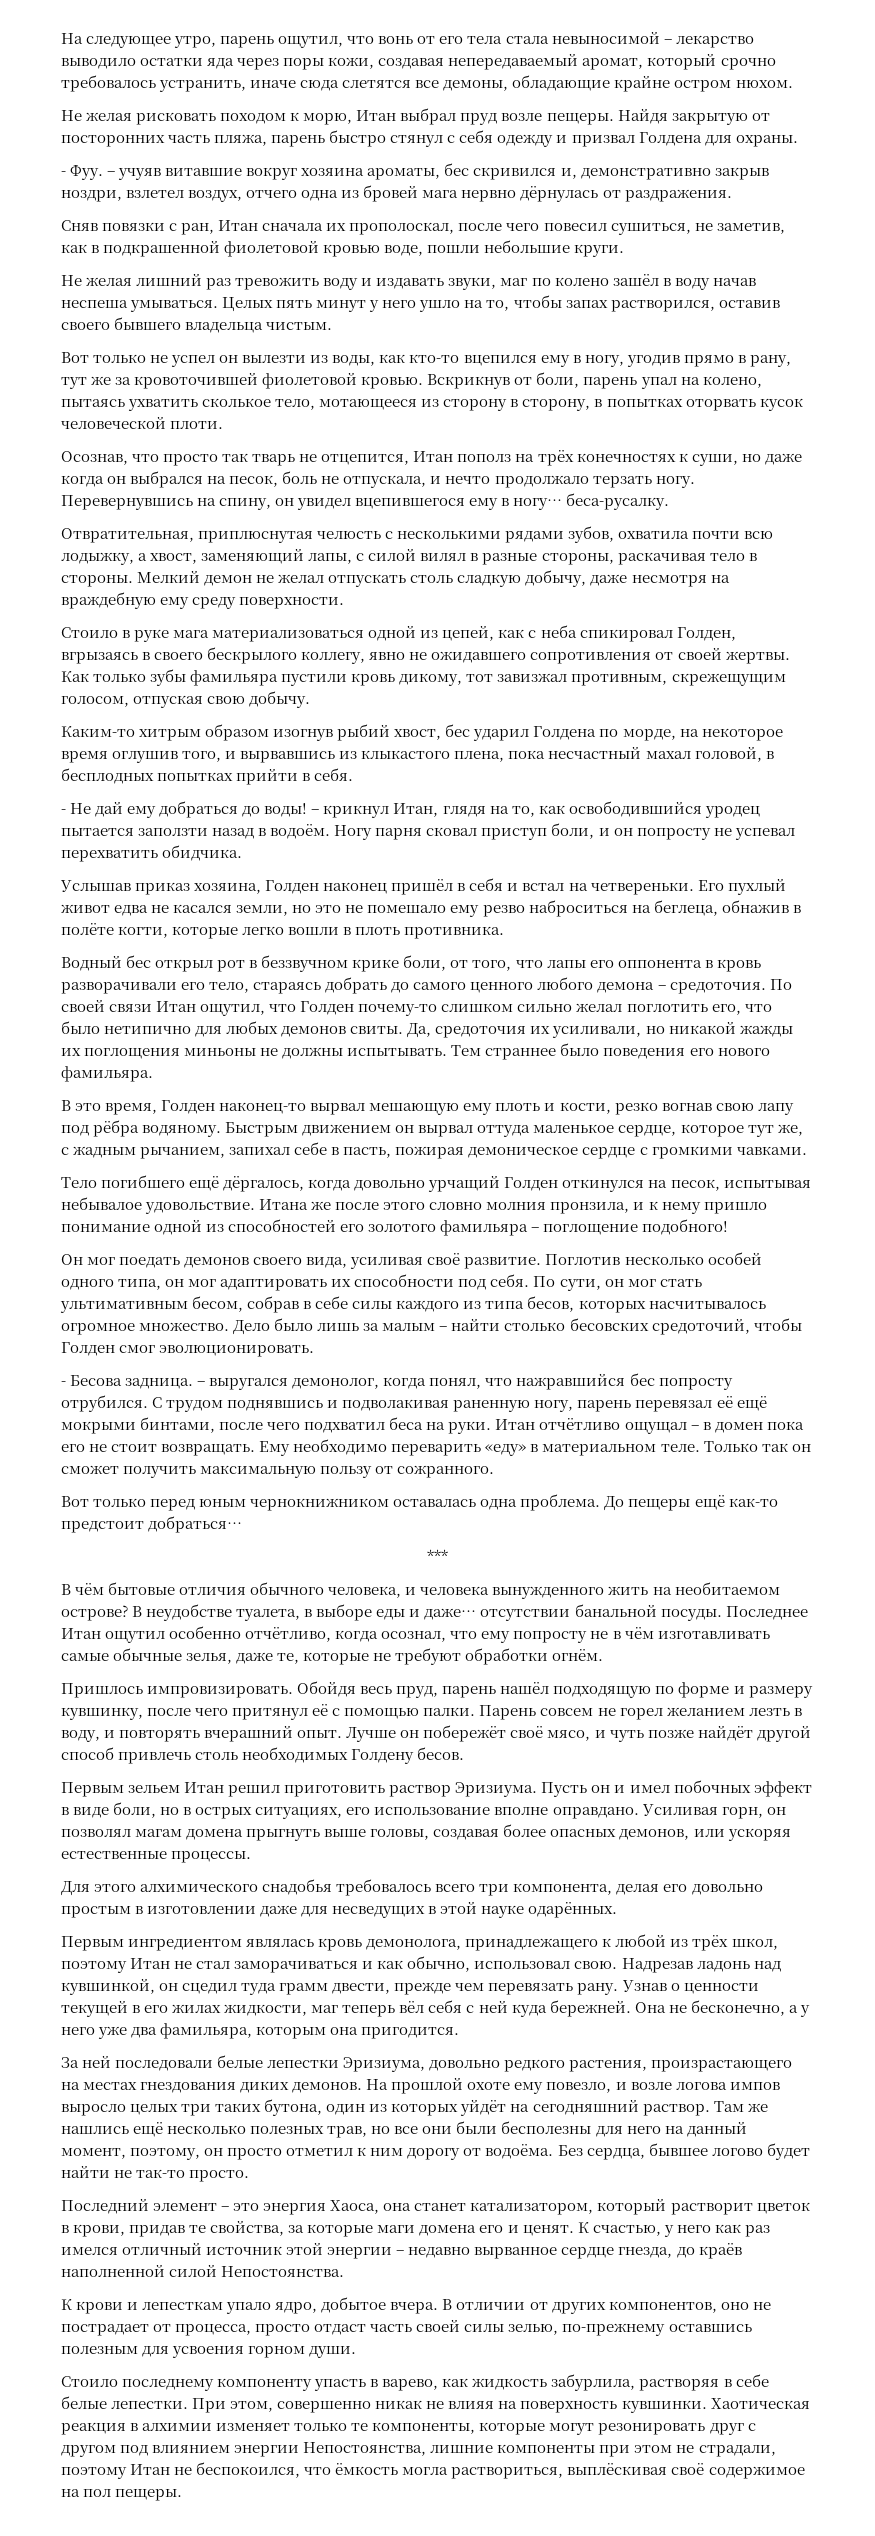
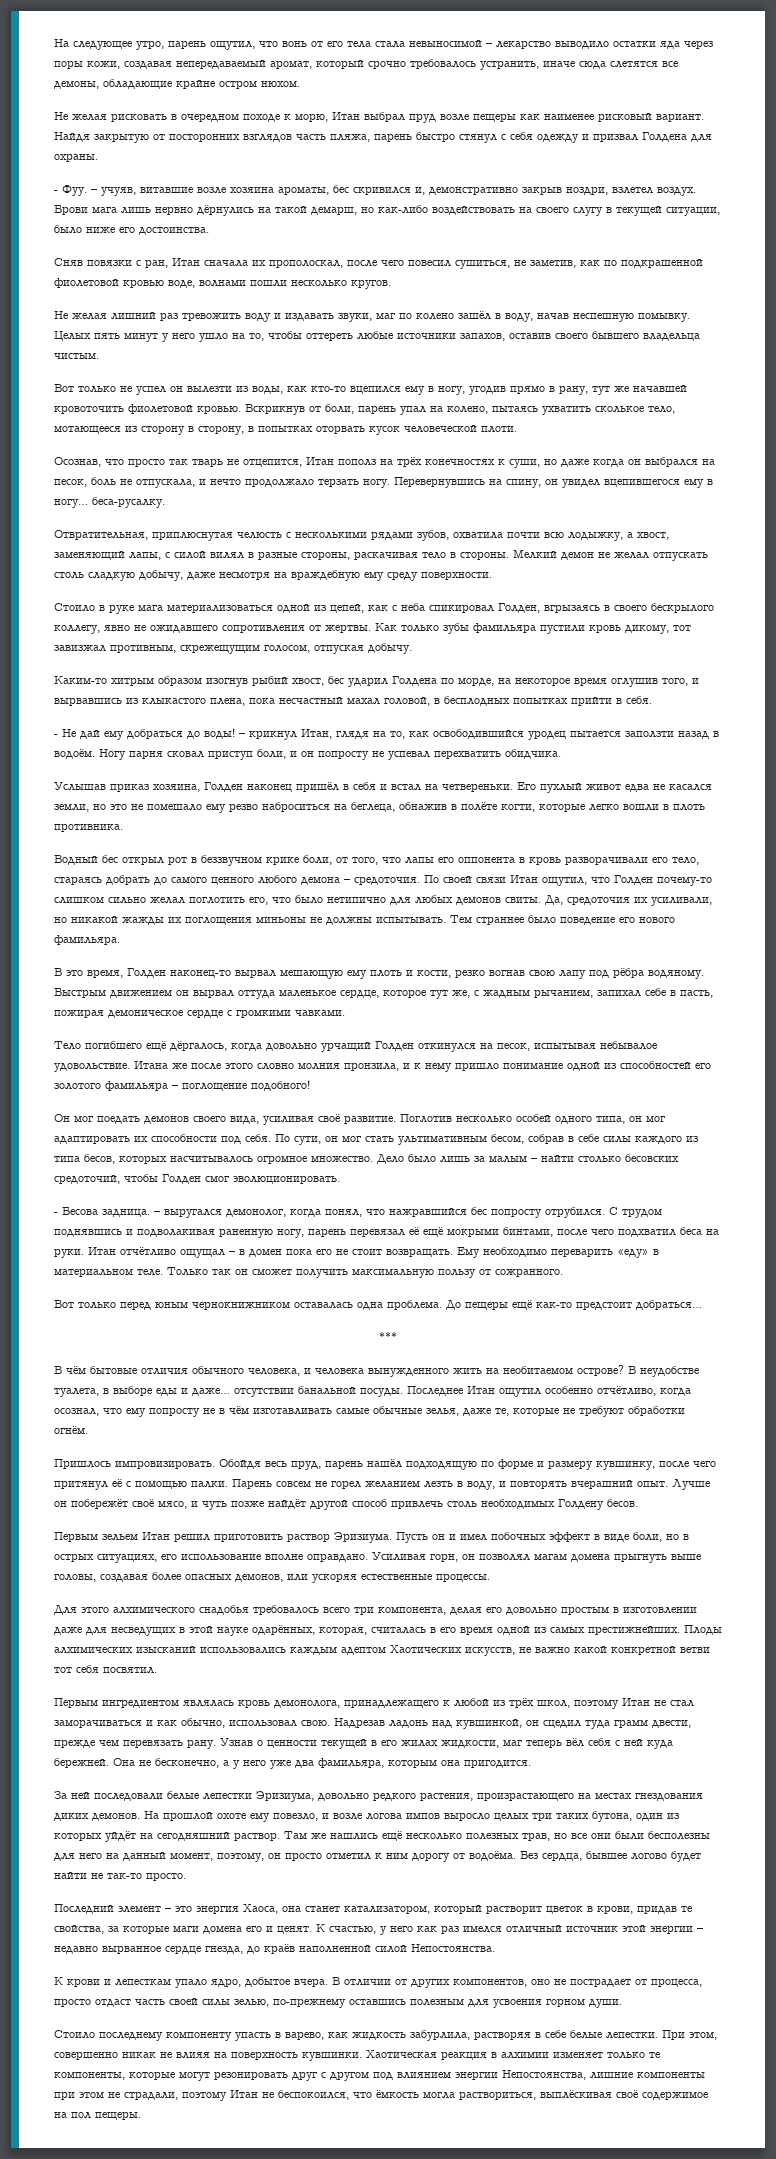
- Не желая рисковать походом к морю, Итан выбрал пруд возле пещеры.
+ Не желая рисковать в очередном походе к морю, Итан выбрал пруд возле пещеры как наименее рисковый вариант.
- Найдя закрытую от посторонних часть пляжа, парень быстро стянул с себя одежду и призвал Голдена для охраны.
+ Найдя закрытую от посторонних взглядов часть пляжа, парень быстро стянул с себя одежду и призвал Голдена для охраны.
- - Фуу. – учуяв витавшие вокруг хозяина ароматы, бес скривился и, демонстративно закрыв ноздри, взлетел воздух, отчего одна из бровей мага нервно дёрнулась от раздражения.
+ - Фуу. – учуяв, витавшие возле хозяина ароматы, бес скривился и, демонстративно закрыв ноздри, взлетел воздух. Брови мага лишь нервно дёрнулись на такой демарш, но как-либо воздействовать на своего слугу в текущей ситуации, было ниже его достоинства.
- Сняв повязки с ран, Итан сначала их прополоскал, после чего повесил сушиться, не заметив, как в подкрашенной фиолетовой кровью воде, пошли небольшие круги.
+ Сняв повязки с ран, Итан сначала их прополоскал, после чего повесил сушиться, не заметив, как по подкрашенной фиолетовой кровью воде, волнами пошли несколько кругов.
- Не желая лишний раз тревожить воду и издавать звуки, маг по колено зашёл в воду начав неспеша умываться.
+ Не желая лишний раз тревожить воду и издавать звуки, маг по колено зашёл в воду, начав неспешную помывку.
- Целых пять минут у него ушло на то, чтобы запах растворился, оставив своего бывшего владельца чистым.
+ Целых пять минут у него ушло на то, чтобы оттереть любые источники запахов, оставив своего бывшего владельца чистым.
- Вот только не успел он вылезти из воды, как кто-то вцепился ему в ногу, угодив прямо в рану, тут же за кровоточившей фиолетовой кровью.
+ Вот только не успел он вылезти из воды, как кто-то вцепился ему в ногу, угодив прямо в рану, тут же начавшей кровоточить фиолетовой кровью.
- Стоило в руке мага материализоваться одной из цепей, как с неба спикировал Голден, вгрызаясь в своего бескрылого коллегу, явно не ожидавшего сопротивления от своей жертвы.
+ Стоило в руке мага материализоваться одной из цепей, как с неба спикировал Голден, вгрызаясь в своего бескрылого коллегу, явно не ожидавшего сопротивления от жертвы.
- Как только зубы фамильяра пустили кровь дикому, тот завизжал противным, скрежещущим голосом, отпуская свою добычу.
+ Как только зубы фамильяра пустили кровь дикому, тот завизжал противным, скрежещущим голосом, отпуская добычу.
- Тем страннее было поведения его нового фамильяра.
+ Тем страннее было поведение его нового фамильяра.
- Для этого алхимического снадобья требовалось всего три компонента, делая его довольно простым в изготовлении даже для несведущих в этой науке одарённых.
+ Для этого алхимического снадобья требовалось всего три компонента, делая его довольно простым в изготовлении даже для несведущих в этой науке одарённых, которая, считалась в его время одной из самых престижнейших. Плоды алхимических изысканий использовались каждым адептом Хаотических искусств, не важно какой конкретной ветви тот себя посвятил.

